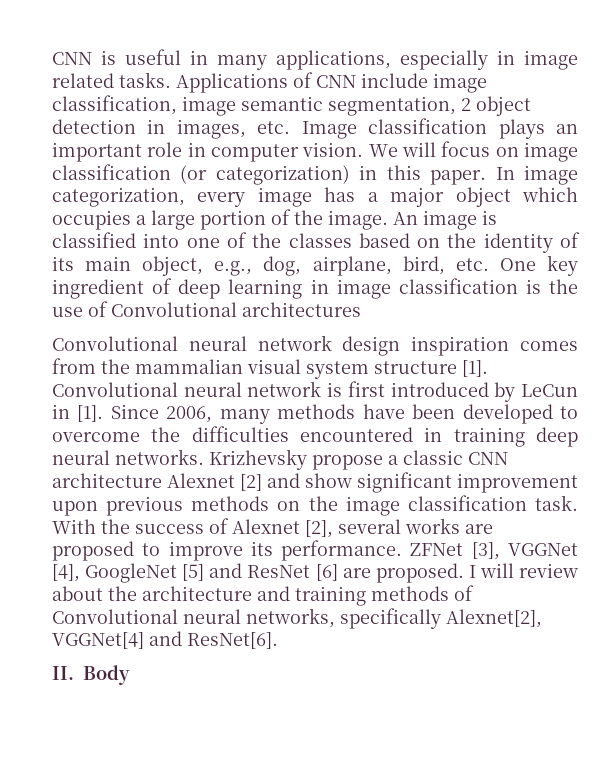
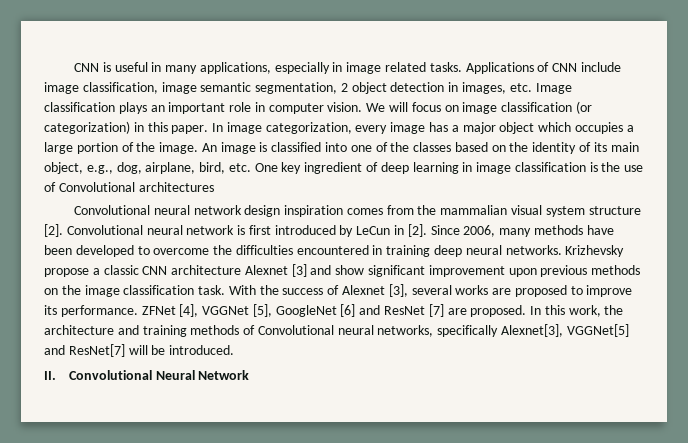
- Convolutional neural network design inspiration comes from the mammalian visual system structure [1].
+ Convolutional neural network design inspiration comes from the mammalian visual system structure [2].
- Convolutional neural network is first introduced by LeCun in [1].
+ Convolutional neural network is first introduced by LeCun in [2].
- Krizhevsky propose a classic CNN architecture Alexnet [2] and show significant improvement upon previous methods on the image classification task.
+ Krizhevsky propose a classic CNN architecture Alexnet [3] and show significant improvement upon previous methods on the image classification task.
- With the success of Alexnet [2], several works are proposed to improve its performance.
+ With the success of Alexnet [3], several works are proposed to improve its performance.
- ZFNet [3], VGGNet [4], GoogleNet [5] and ResNet [6] are proposed.
+ ZFNet [4], VGGNet [5], GoogleNet [6] and ResNet [7] are proposed.
- I will review about the architecture and training methods of Convolutional neural networks, specifically Alexnet[2], VGGNet[4] and ResNet[6].
- II. Body
+ In this work, the architecture and training methods of Convolutional neural networks, specifically Alexnet[3], VGGNet[5] and ResNet[7] will be introduced.
+ II. Convolutional Neural Network

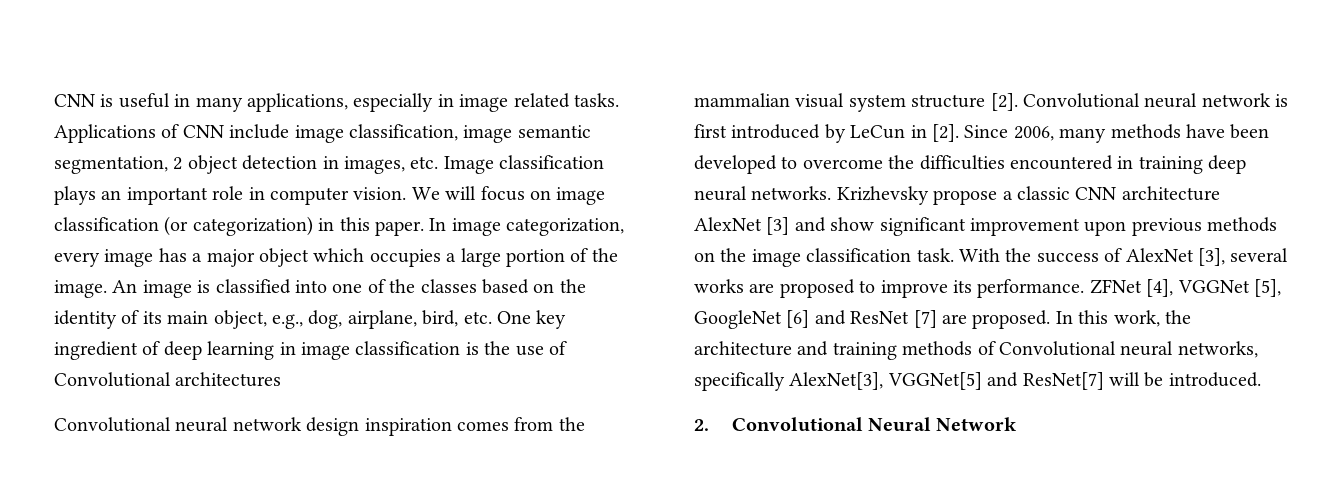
- Krizhevsky propose a classic CNN architecture Alexnet [3] and show significant improvement upon previous methods on the image classification task.
+ Krizhevsky propose a classic CNN architecture AlexNet [3] and show significant improvement upon previous methods on the image classification task.
- With the success of Alexnet [3], several works are proposed to improve its performance.
+ With the success of AlexNet [3], several works are proposed to improve its performance.
- In this work, the architecture and training methods of Convolutional neural networks, specifically Alexnet[3], VGGNet[5] and ResNet[7] will be introduced.
+ In this work, the architecture and training methods of Convolutional neural networks, specifically AlexNet[3], VGGNet[5] and ResNet[7] will be introduced.
- II. Convolutional Neural Network
+ 2. Convolutional Neural Network

